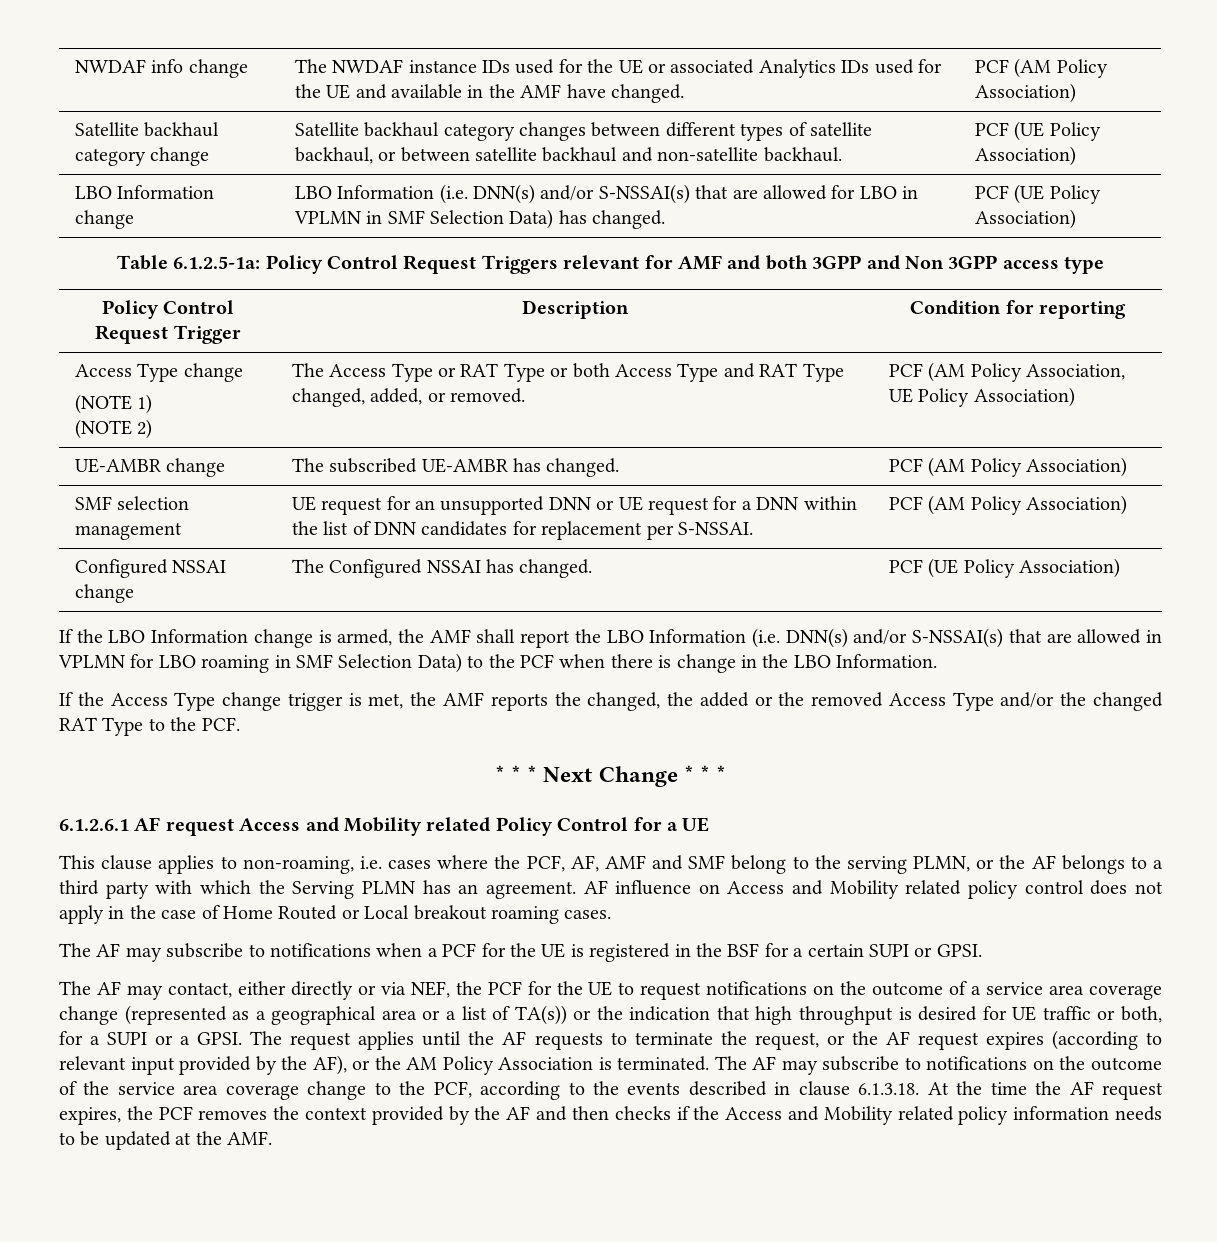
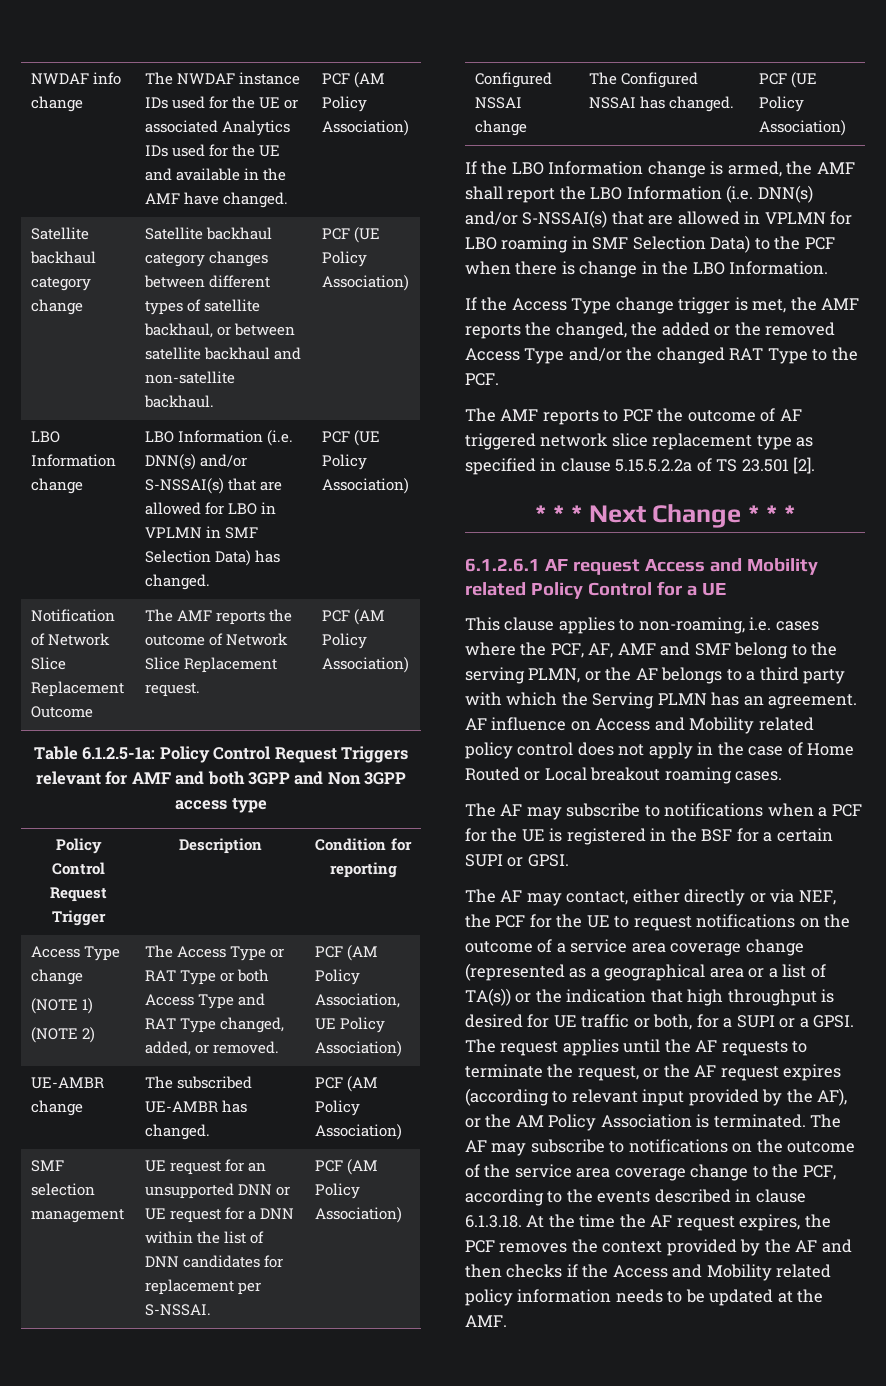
+ Notification of Network Slice Replacement Outcome | The AMF reports the outcome of Network Slice Replacement request. | PCF (AM Policy Association)
+ The AMF reports to PCF the outcome of AF triggered network slice replacement type as specified in clause 5.15.5.2.2a of TS 23.501 [2].

